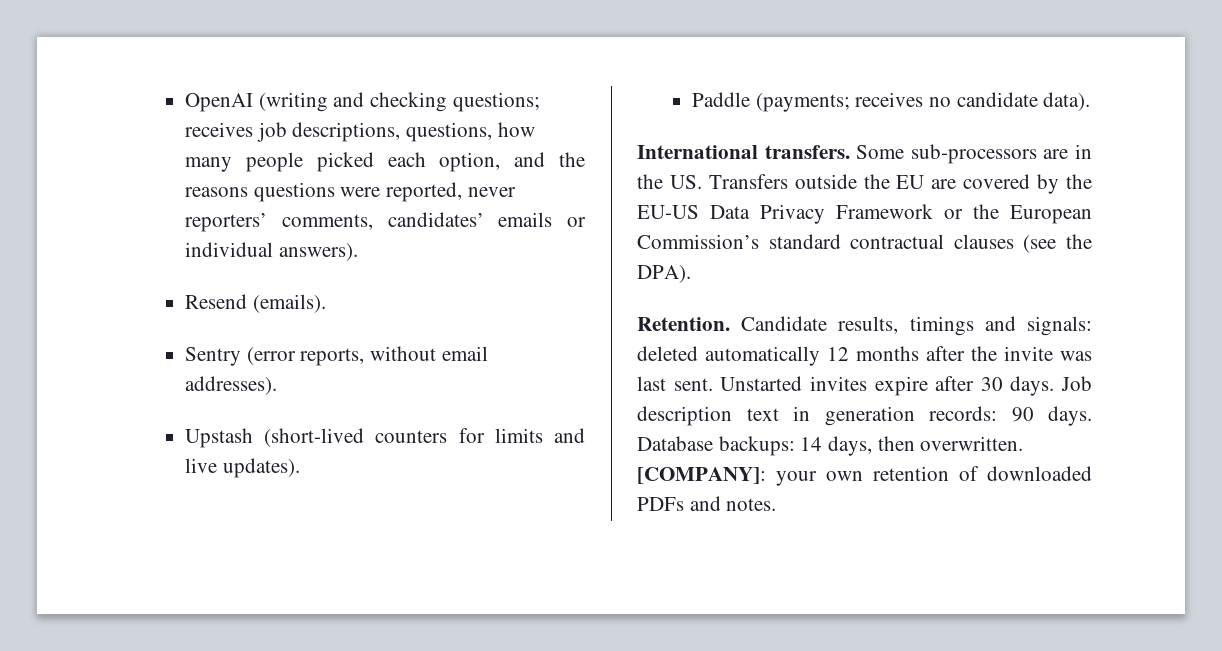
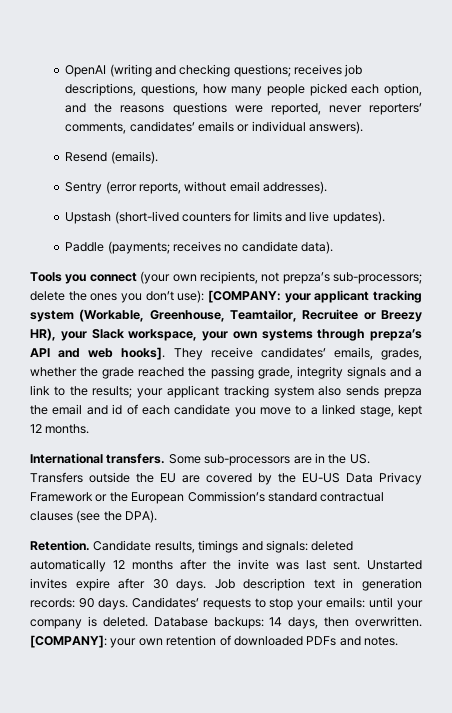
+ Tools you connect (your own recipients, not prepza’s sub-processors; delete the ones you don’t use): [COMPANY: your applicant tracking system (Workable, Greenhouse, Teamtailor, Recruitee or Breezy HR), your Slack workspace, your own systems through prepza’s API and web hooks]. They receive candidates’ emails, grades, whether the grade reached the passing grade, integrity signals and a link to the results; your applicant tracking system also sends prepza the email and id of each candidate you move to a linked stage, kept 12 months.
+ Candidates’ requests to stop your emails: until your company is deleted.

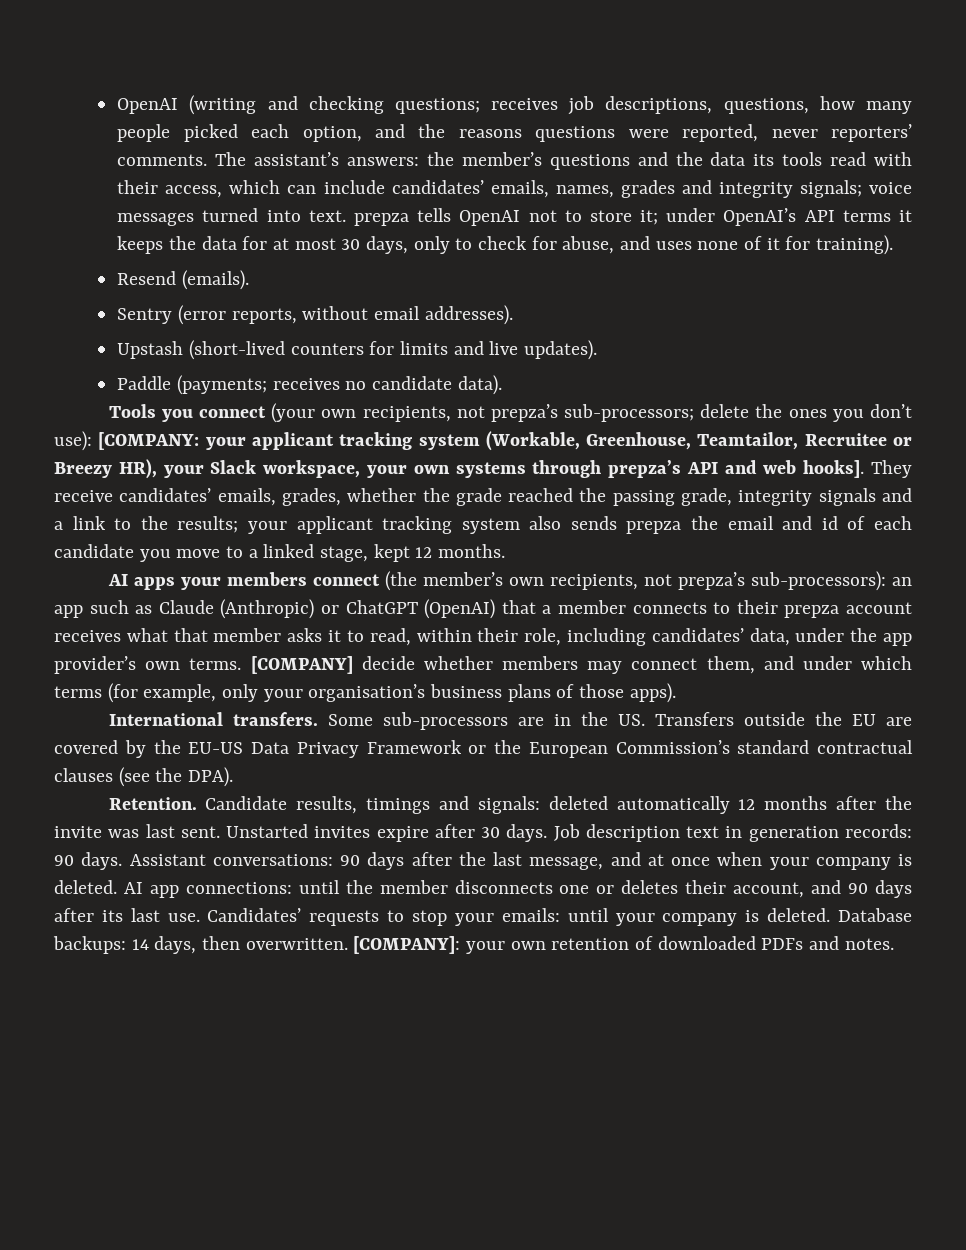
- OpenAI (writing and checking questions; receives job descriptions, questions, how many people picked each option, and the reasons questions were reported, never reporters’ comments, candidates’ emails or individual answers).
+ OpenAI (writing and checking questions; receives job descriptions, questions, how many people picked each option, and the reasons questions were reported, never reporters’ comments. The assistant’s answers: the member’s questions and the data its tools read with their access, which can include candidates’ emails, names, grades and integrity signals; voice messages turned into text. prepza tells OpenAI not to store it; under OpenAI’s API terms it keeps the data for at most 30 days, only to check for abuse, and uses none of it for training).
+ AI apps your members connect (the member’s own recipients, not prepza’s sub-processors): an app such as Claude (Anthropic) or ChatGPT (OpenAI) that a member connects to their prepza account receives what that member asks it to read, within their role, including candidates’ data, under the app provider’s own terms. [COMPANY] decide whether members may connect them, and under which terms (for example, only your organisation’s business plans of those apps).
+ Assistant conversations: 90 days after the last message, and at once when your company is deleted. AI app connections: until the member disconnects one or deletes their account, and 90 days after its last use.

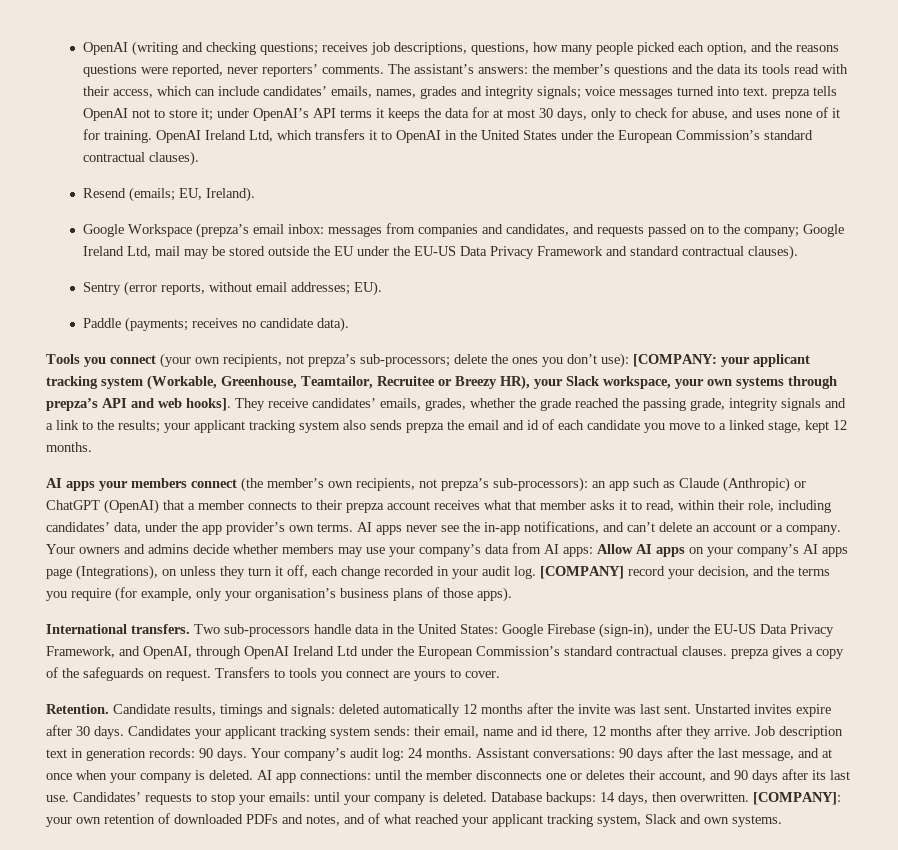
- under OpenAI’s API terms it keeps the data for at most 30 days, only to check for abuse, and uses none of it for training).
- Resend (emails).
+ under OpenAI’s API terms it keeps the data for at most 30 days, only to check for abuse, and uses none of it for training. OpenAI Ireland Ltd, which transfers it to OpenAI in the United States under the European Commission’s standard contractual clauses).
+ Resend (emails; EU, Ireland).
+ Google Workspace (prepza’s email inbox: messages from companies and candidates, and requests passed on to the company; Google Ireland Ltd, mail may be stored outside the EU under the EU-US Data Privacy Framework and standard contractual clauses).
- Sentry (error reports, without email addresses).
- Upstash (short-lived counters for limits and live updates).
+ Sentry (error reports, without email addresses; EU).
- [COMPANY] decide whether members may connect them, and under which terms (for example, only your organisation’s business plans of those apps).
+ AI apps never see the in-app notifications, and can’t delete an account or a company. Your owners and admins decide whether members may use your company’s data from AI apps: Allow AI apps on your company’s AI apps page (Integrations), on unless they turn it off, each change recorded in your audit log. [COMPANY] record your decision, and the terms you require (for example, only your organisation’s business plans of those apps).
- Some sub-processors are in the US. Transfers outside the EU are covered by the EU-US Data Privacy Framework or the European Commission’s standard contractual clauses (see the DPA).
+ Two sub-processors handle data in the United States: Google Firebase (sign-in), under the EU-US Data Privacy Framework, and OpenAI, through OpenAI Ireland Ltd under the European Commission’s standard contractual clauses. prepza gives a copy of the safeguards on request. Transfers to tools you connect are yours to cover.
+ Candidates your applicant tracking system sends: their email, name and id there, 12 months after they arrive.
+ Your company’s audit log: 24 months.
- [COMPANY]: your own retention of downloaded PDFs and notes.
+ [COMPANY]: your own retention of downloaded PDFs and notes, and of what reached your applicant tracking system, Slack and own systems.

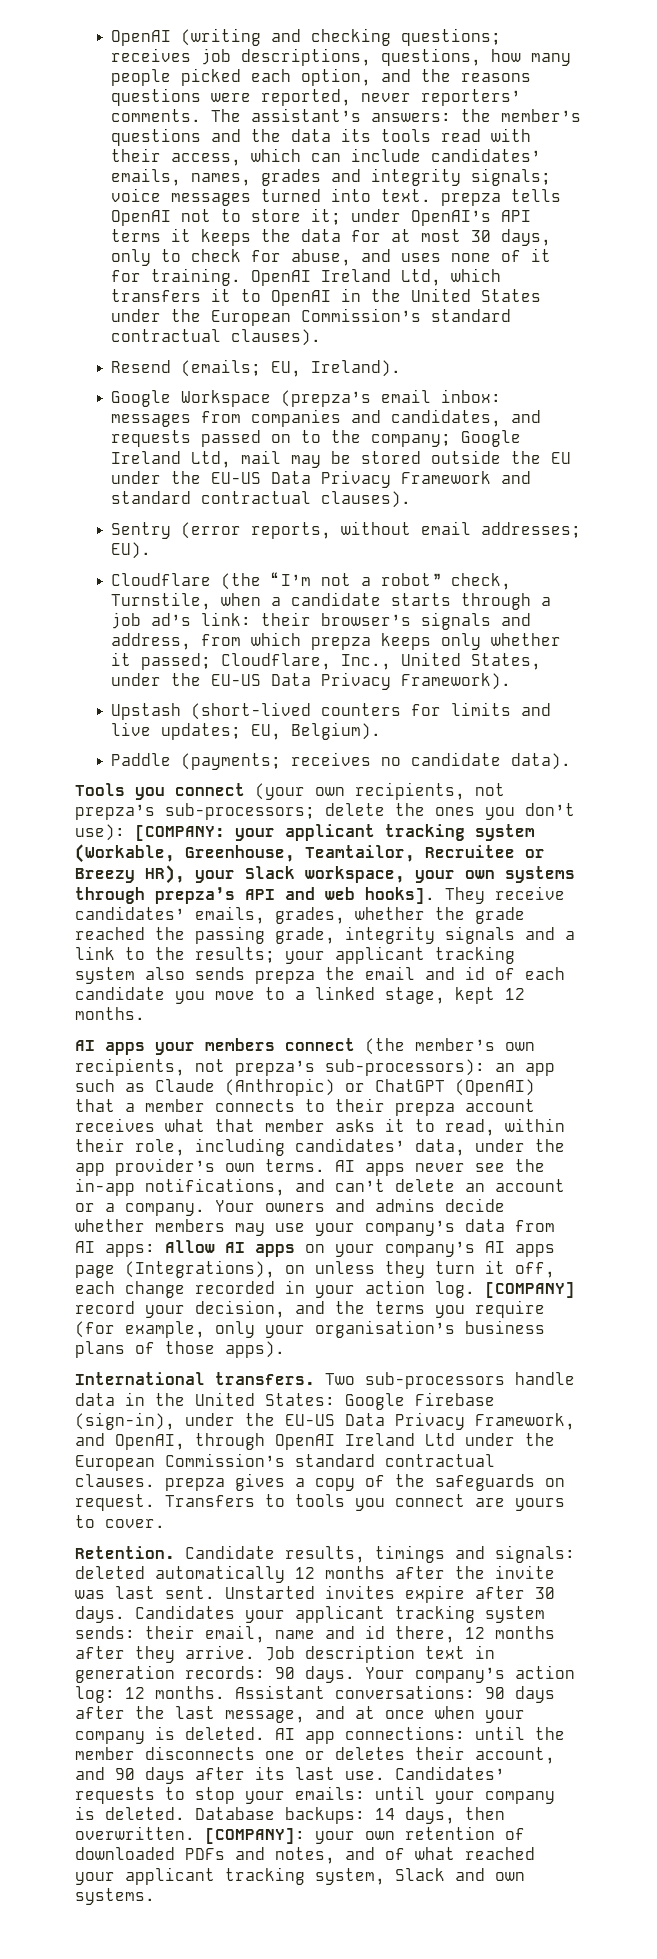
+ Cloudflare (the “I’m not a robot” check, Turnstile, when a candidate starts through a job ad’s link: their browser’s signals and address, from which prepza keeps only whether it passed; Cloudflare, Inc., United States, under the EU-US Data Privacy Framework).
+ Upstash (short-lived counters for limits and live updates; EU, Belgium).
- Your owners and admins decide whether members may use your company’s data from AI apps: Allow AI apps on your company’s AI apps page (Integrations), on unless they turn it off, each change recorded in your audit log.
+ Your owners and admins decide whether members may use your company’s data from AI apps: Allow AI apps on your company’s AI apps page (Integrations), on unless they turn it off, each change recorded in your action log.
- Your company’s audit log: 24 months.
+ Your company’s action log: 12 months.

